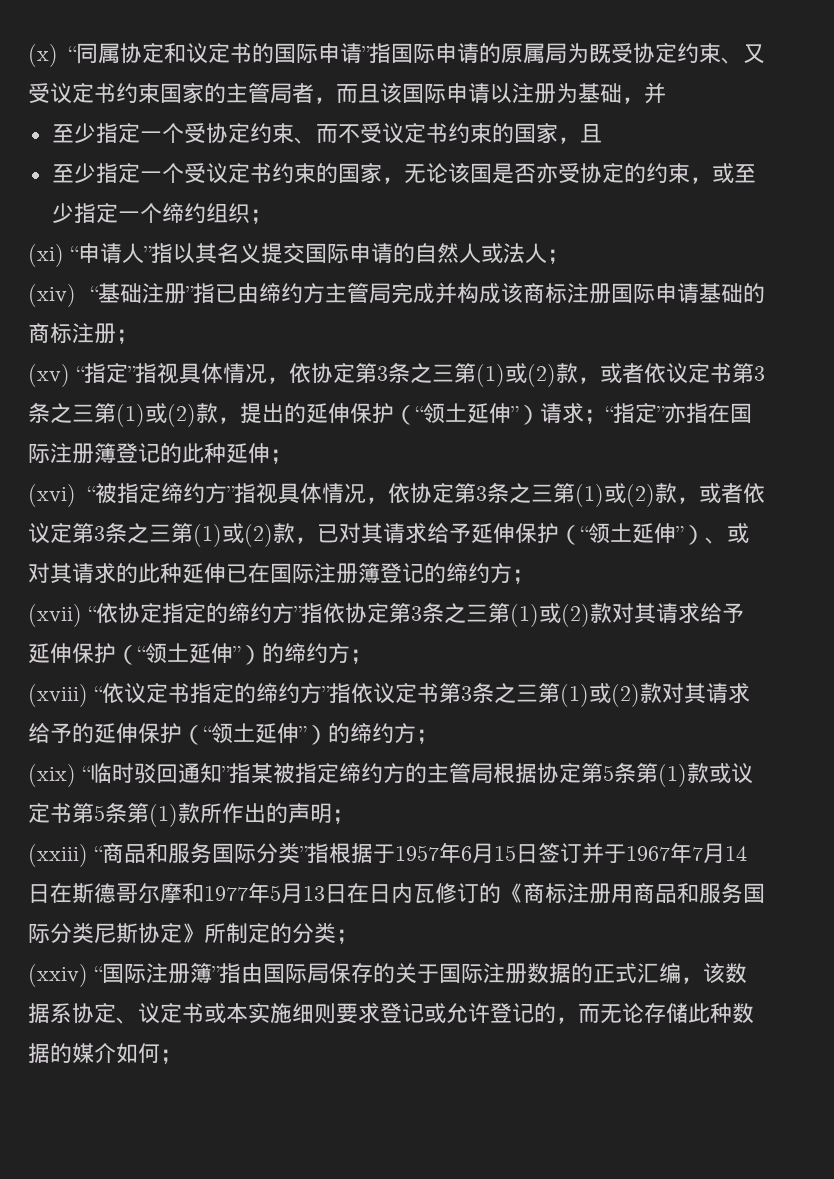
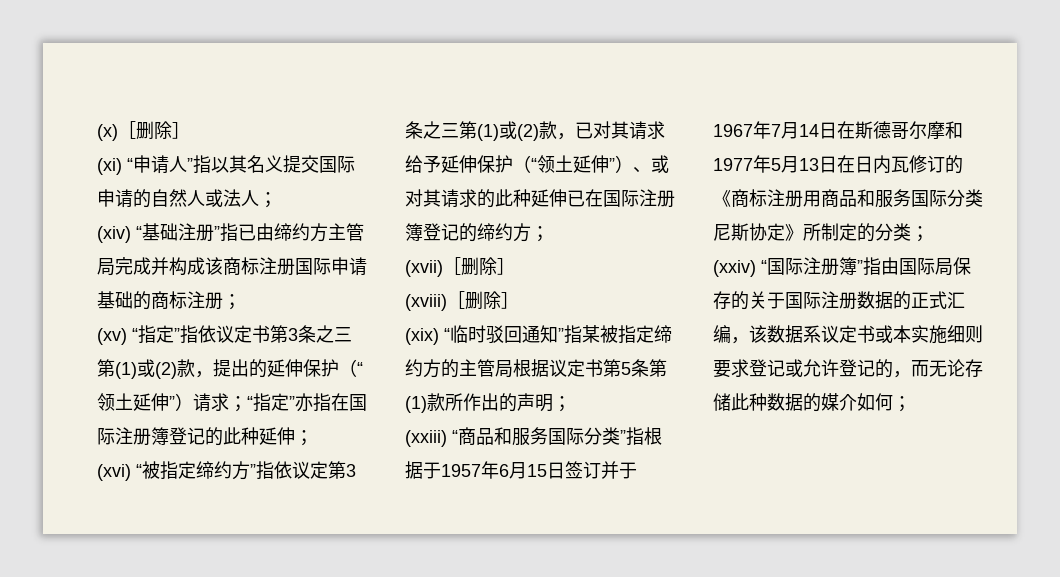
- (x) “同属协定和议定书的国际申请”指国际申请的原属局为既受协定约束、又受议定书约束国家的主管局者，而且该国际申请以注册为基础，并
- 至少指定一个受协定约束、而不受议定书约束的国家，且
- 至少指定一个受议定书约束的国家，无论该国是否亦受协定的约束，或至少指定一个缔约组织；
+ (x)［删除］
- (xv) “指定”指视具体情况，依协定第3条之三第(1)或(2)款，或者依议定书第3条之三第(1)或(2)款，提出的延伸保护（“领土延伸”）请求；“指定”亦指在国际注册簿登记的此种延伸；
+ (xv) “指定”指依议定书第3条之三第(1)或(2)款，提出的延伸保护（“领土延伸”）请求；“指定”亦指在国际注册簿登记的此种延伸；
- (xvi) “被指定缔约方”指视具体情况，依协定第3条之三第(1)或(2)款，或者依议定第3条之三第(1)或(2)款，已对其请求给予延伸保护（“领土延伸”）、或对其请求的此种延伸已在国际注册簿登记的缔约方；
+ (xvi) “被指定缔约方”指依议定第3条之三第(1)或(2)款，已对其请求给予延伸保护（“领土延伸”）、或对其请求的此种延伸已在国际注册簿登记的缔约方；
- (xvii) “依协定指定的缔约方”指依协定第3条之三第(1)或(2)款对其请求给予延伸保护（“领土延伸”）的缔约方；
- (xviii) “依议定书指定的缔约方”指依议定书第3条之三第(1)或(2)款对其请求给予的延伸保护（“领土延伸”）的缔约方；
+ (xvii)［删除］
+ (xviii)［删除］
- (xix) “临时驳回通知”指某被指定缔约方的主管局根据协定第5条第(1)款或议定书第5条第(1)款所作出的声明；
+ (xix) “临时驳回通知”指某被指定缔约方的主管局根据议定书第5条第(1)款所作出的声明；
- (xxiv) “国际注册簿”指由国际局保存的关于国际注册数据的正式汇编，该数据系协定、议定书或本实施细则要求登记或允许登记的，而无论存储此种数据的媒介如何；
+ (xxiv) “国际注册簿”指由国际局保存的关于国际注册数据的正式汇编，该数据系议定书或本实施细则要求登记或允许登记的，而无论存储此种数据的媒介如何；

